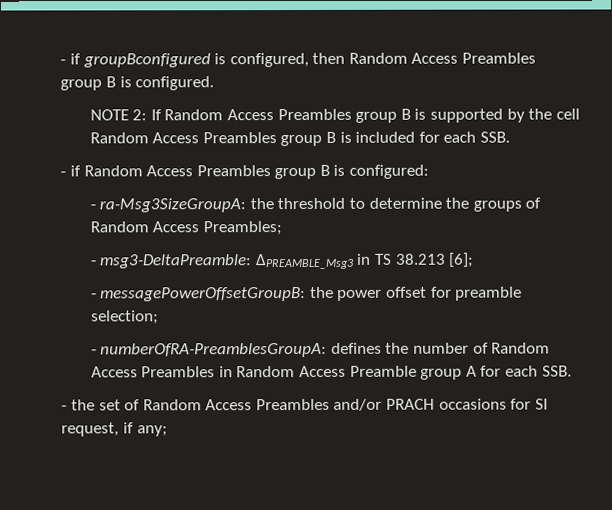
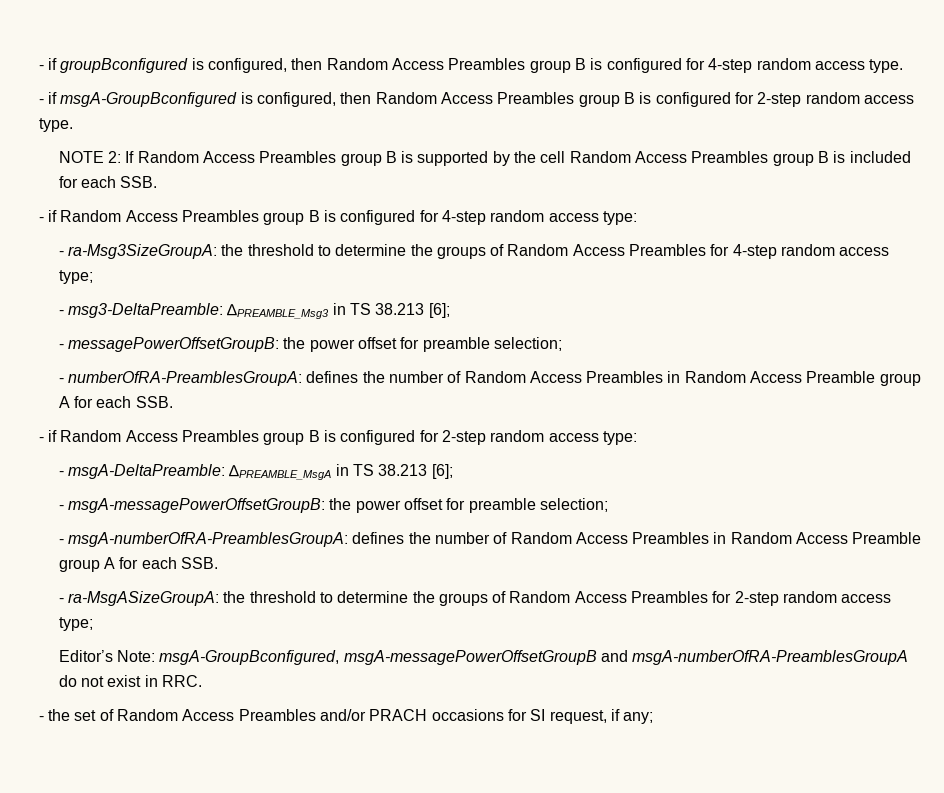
- - if groupBconfigured is configured, then Random Access Preambles group B is configured.
+ - if groupBconfigured is configured, then Random Access Preambles group B is configured for 4-step random access type.
+ - if msgA-GroupBconfigured is configured, then Random Access Preambles group B is configured for 2-step random access type.
- - if Random Access Preambles group B is configured:
+ - if Random Access Preambles group B is configured for 4-step random access type:
- - ra-Msg3SizeGroupA: the threshold to determine the groups of Random Access Preambles;
+ - ra-Msg3SizeGroupA: the threshold to determine the groups of Random Access Preambles for 4-step random access type;
+ - if Random Access Preambles group B is configured for 2-step random access type:
+ - msgA-DeltaPreamble: ∆PREAMBLE_MsgA in TS 38.213 [6];
+ - msgA-messagePowerOffsetGroupB: the power offset for preamble selection;
+ - msgA-numberOfRA-PreamblesGroupA: defines the number of Random Access Preambles in Random Access Preamble group A for each SSB.
+ - ra-MsgASizeGroupA: the threshold to determine the groups of Random Access Preambles for 2-step random access type;
+ Editor’s Note: msgA-GroupBconfigured, msgA-messagePowerOffsetGroupB and msgA-numberOfRA-PreamblesGroupA do not exist in RRC.

